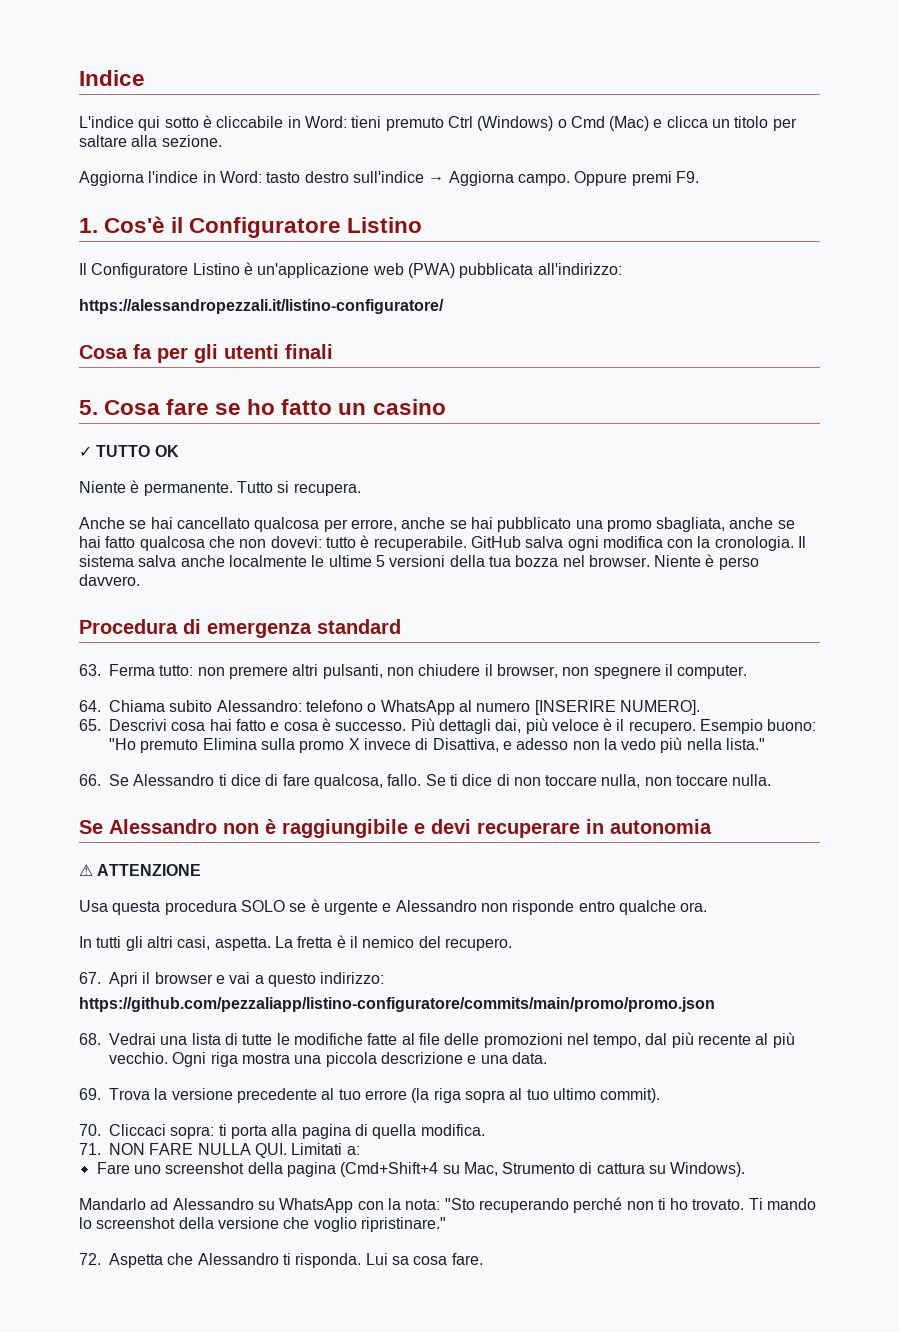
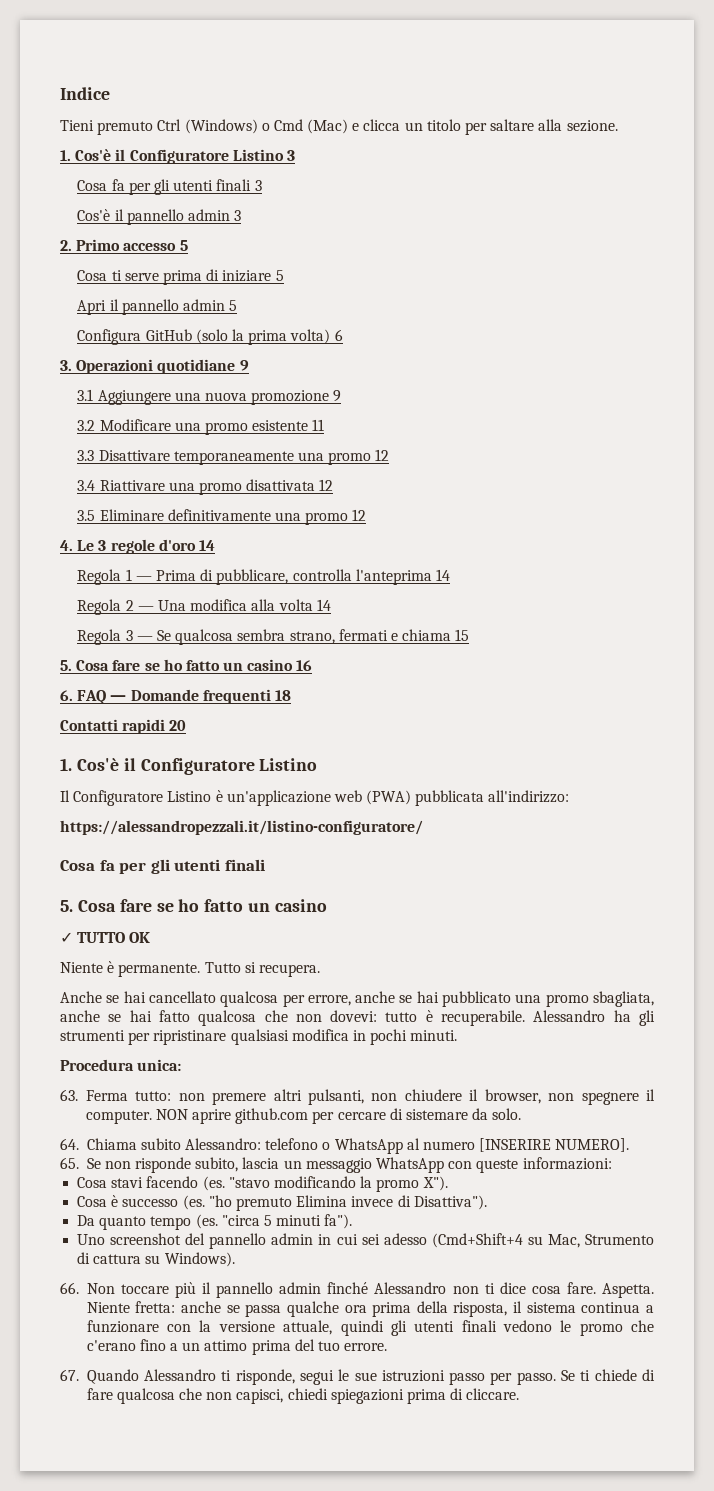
- L'indice qui sotto è cliccabile in Word: tieni premuto Ctrl (Windows) o Cmd (Mac) e clicca un titolo per saltare alla sezione.
+ Tieni premuto Ctrl (Windows) o Cmd (Mac) e clicca un titolo per saltare alla sezione.
- Aggiorna l'indice in Word: tasto destro sull'indice → Aggiorna campo. Oppure premi F9.
+ 1. Cos'è il Configuratore Listino 3
+ Cosa fa per gli utenti finali 3
+ Cos'è il pannello admin 3
+ 2. Primo accesso 5
+ Cosa ti serve prima di iniziare 5
+ Apri il pannello admin 5
+ Configura GitHub (solo la prima volta) 6
+ 3. Operazioni quotidiane 9
+ 3.1 Aggiungere una nuova promozione 9
+ 3.2 Modificare una promo esistente 11
+ 3.3 Disattivare temporaneamente una promo 12
+ 3.4 Riattivare una promo disattivata 12
+ 3.5 Eliminare definitivamente una promo 12
+ 4. Le 3 regole d'oro 14
+ Regola 1 — Prima di pubblicare, controlla l'anteprima 14
+ Regola 2 — Una modifica alla volta 14
+ Regola 3 — Se qualcosa sembra strano, fermati e chiama 15
+ 5. Cosa fare se ho fatto un casino 16
+ 6. FAQ — Domande frequenti 18
+ Contatti rapidi 20
- GitHub salva ogni modifica con la cronologia. Il sistema salva anche localmente le ultime 5 versioni della tua bozza nel browser. Niente è perso davvero.
- Procedura di emergenza standard
+ Alessandro ha gli strumenti per ripristinare qualsiasi modifica in pochi minuti.
+ Procedura unica:
+ NON aprire github.com per cercare di sistemare da solo.
- 65. Descrivi cosa hai fatto e cosa è successo. Più dettagli dai, più veloce è il recupero. Esempio buono: "Ho premuto Elimina sulla promo X invece di Disattiva, e adesso non la vedo più nella lista."
- 66. Se Alessandro ti dice di fare qualcosa, fallo. Se ti dice di non toccare nulla, non toccare nulla.
- Se Alessandro non è raggiungibile e devi recuperare in autonomia
- ⚠ ATTENZIONE
- Usa questa procedura SOLO se è urgente e Alessandro non risponde entro qualche ora.
- In tutti gli altri casi, aspetta. La fretta è il nemico del recupero.
- 67. Apri il browser e vai a questo indirizzo:
- https://github.com/pezzaliapp/listino-configuratore/commits/main/promo/promo.json
- 68. Vedrai una lista di tutte le modifiche fatte al file delle promozioni nel tempo, dal più recente al più vecchio. Ogni riga mostra una piccola descrizione e una data.
- 69. Trova la versione precedente al tuo errore (la riga sopra al tuo ultimo commit).
- 70. Cliccaci sopra: ti porta alla pagina di quella modifica.
- 71. NON FARE NULLA QUI. Limitati a:
- Fare uno screenshot della pagina (Cmd+Shift+4 su Mac, Strumento di cattura su Windows).
+ 65. Se non risponde subito, lascia un messaggio WhatsApp con queste informazioni:
+ Cosa stavi facendo (es. "stavo modificando la promo X").
+ Cosa è successo (es. "ho premuto Elimina invece di Disattiva").
+ Da quanto tempo (es. "circa 5 minuti fa").
+ Uno screenshot del pannello admin in cui sei adesso (Cmd+Shift+4 su Mac, Strumento di cattura su Windows).
- Mandarlo ad Alessandro su WhatsApp con la nota: "Sto recuperando perché non ti ho trovato. Ti mando lo screenshot della versione che voglio ripristinare."
- 72. Aspetta che Alessandro ti risponda. Lui sa cosa fare.
+ 66. Non toccare più il pannello admin finché Alessandro non ti dice cosa fare. Aspetta. Niente fretta: anche se passa qualche ora prima della risposta, il sistema continua a funzionare con la versione attuale, quindi gli utenti finali vedono le promo che c'erano fino a un attimo prima del tuo errore.
+ 67. Quando Alessandro ti risponde, segui le sue istruzioni passo per passo. Se ti chiede di fare qualcosa che non capisci, chiedi spiegazioni prima di cliccare.

